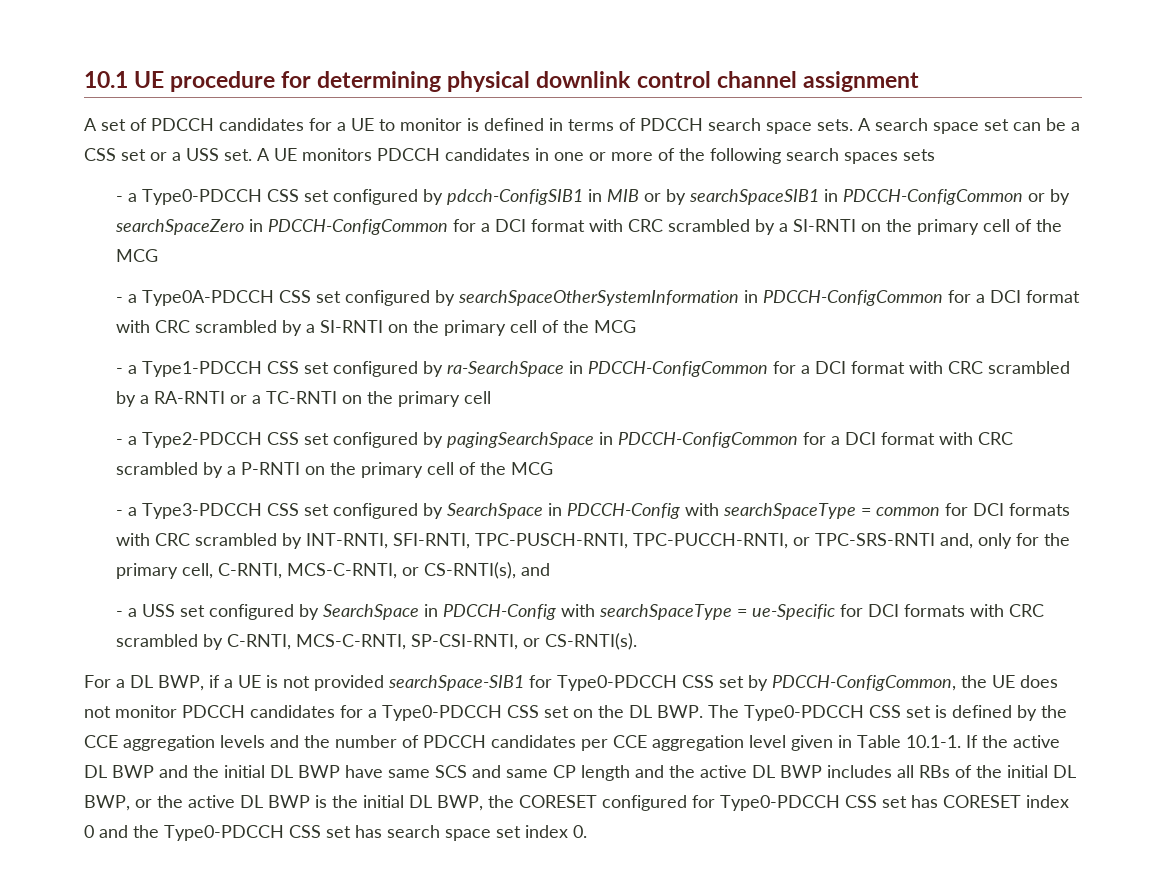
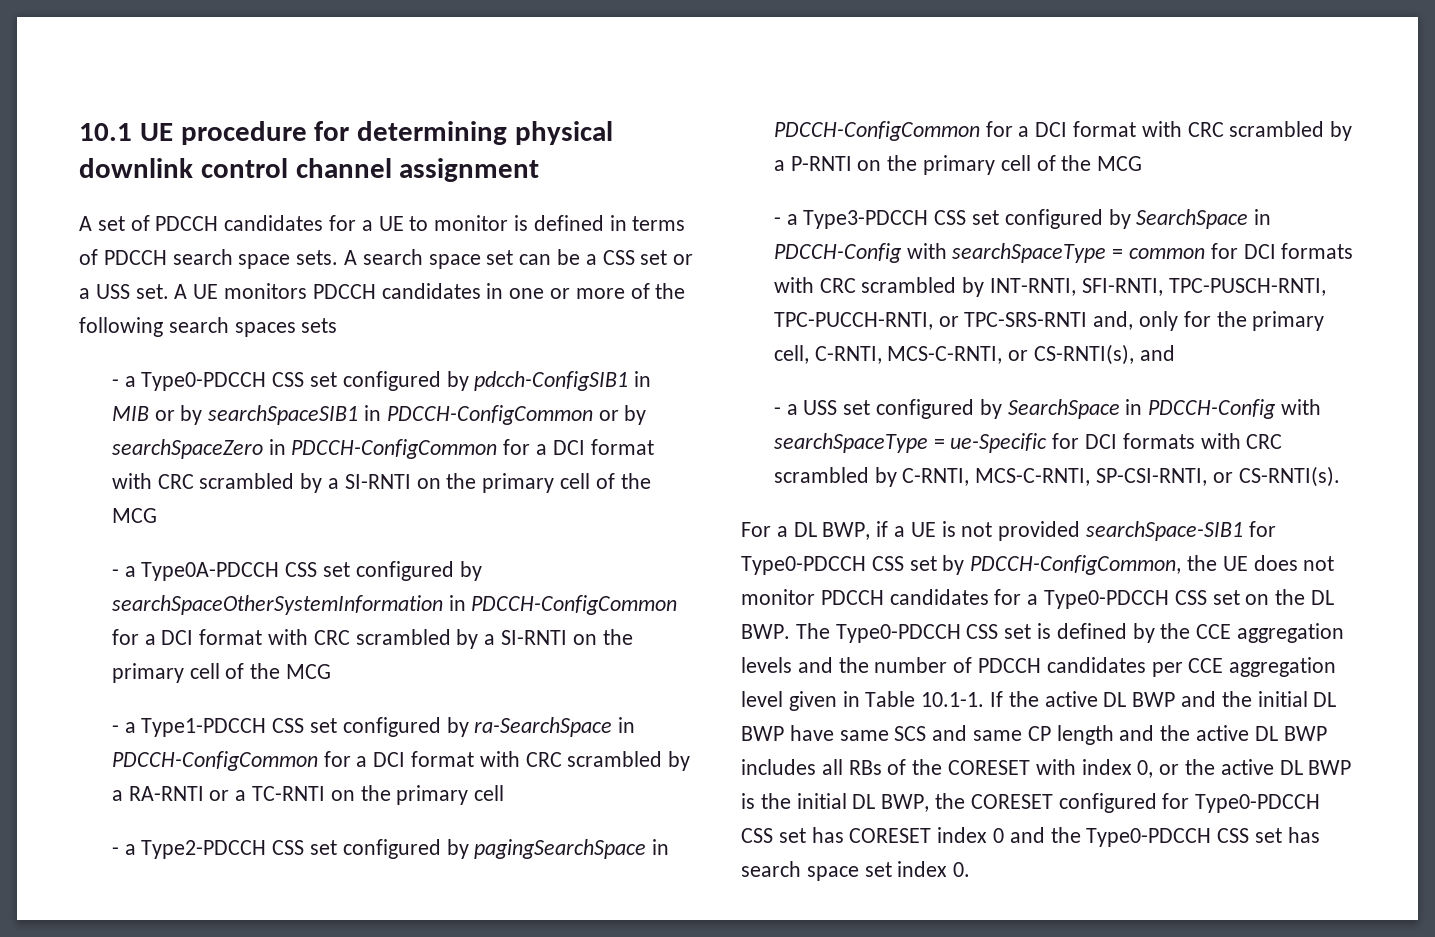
- For a DL BWP, if a UE is not provided searchSpace-SIB1 for Type0-PDCCH CSS set by PDCCH-ConfigCommon, the UE does not monitor PDCCH candidates for a Type0-PDCCH CSS set on the DL BWP. The Type0-PDCCH CSS set is defined by the CCE aggregation levels and the number of PDCCH candidates per CCE aggregation level given in Table 10.1-1. If the active DL BWP and the initial DL BWP have same SCS and same CP length and the active DL BWP includes all RBs of the initial DL BWP, or the active DL BWP is the initial DL BWP, the CORESET configured for Type0-PDCCH CSS set has CORESET index 0 and the Type0-PDCCH CSS set has search space set index 0.
+ For a DL BWP, if a UE is not provided searchSpace-SIB1 for Type0-PDCCH CSS set by PDCCH-ConfigCommon, the UE does not monitor PDCCH candidates for a Type0-PDCCH CSS set on the DL BWP. The Type0-PDCCH CSS set is defined by the CCE aggregation levels and the number of PDCCH candidates per CCE aggregation level given in Table 10.1-1. If the active DL BWP and the initial DL BWP have same SCS and same CP length and the active DL BWP includes all RBs of the CORESET with index 0, or the active DL BWP is the initial DL BWP, the CORESET configured for Type0-PDCCH CSS set has CORESET index 0 and the Type0-PDCCH CSS set has search space set index 0.

